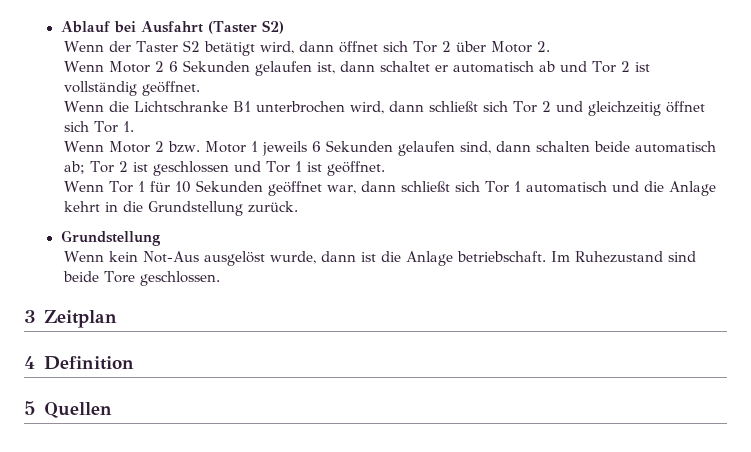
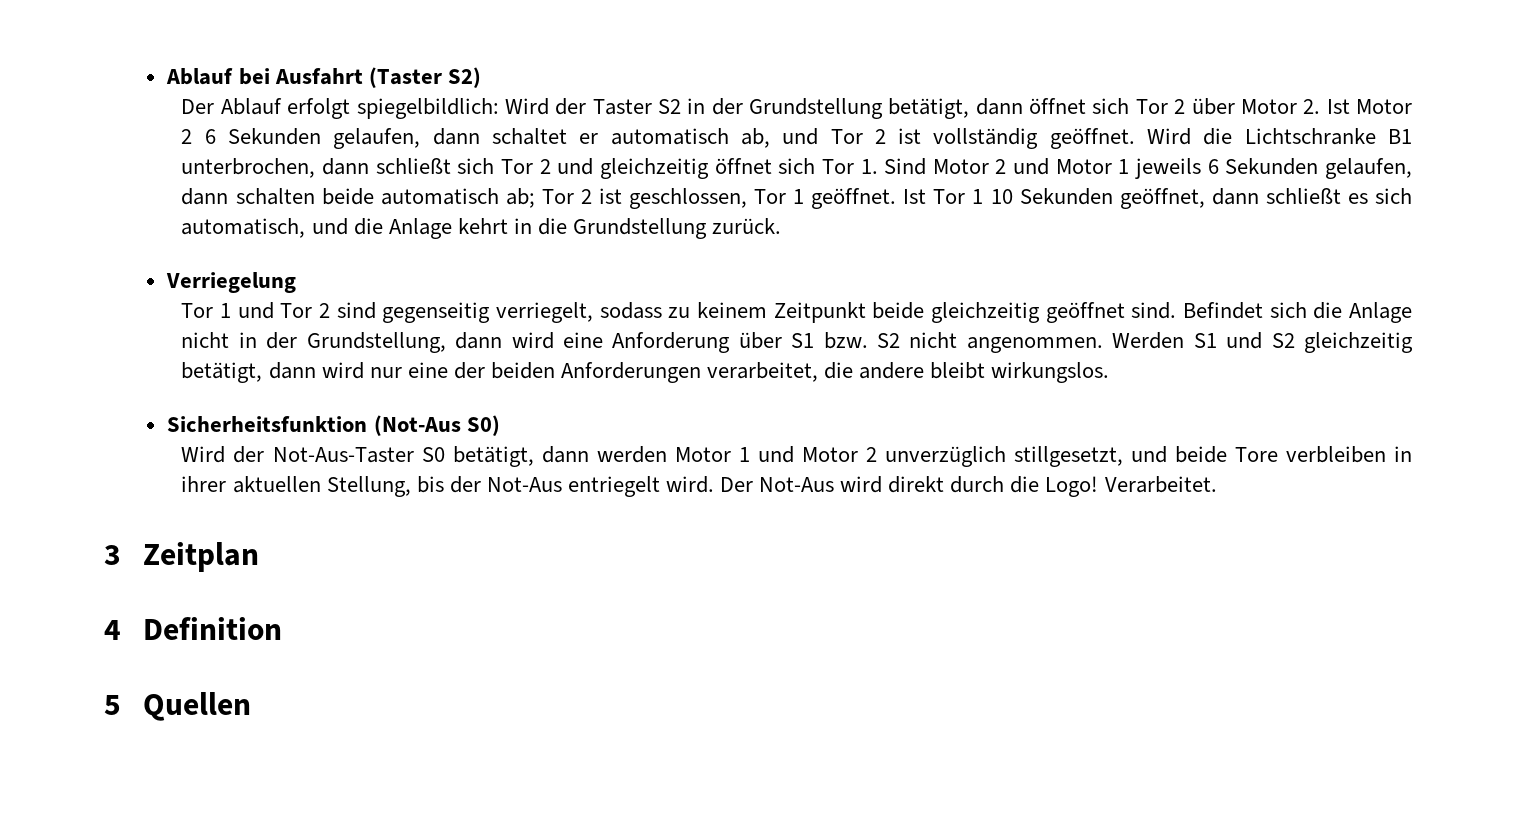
- Wenn der Taster S2 betätigt wird, dann öffnet sich Tor 2 über Motor 2.
- Wenn Motor 2 6 Sekunden gelaufen ist, dann schaltet er automatisch ab und Tor 2 ist vollständig geöffnet.
- Wenn die Lichtschranke B1 unterbrochen wird, dann schließt sich Tor 2 und gleichzeitig öffnet sich Tor 1.
- Wenn Motor 2 bzw. Motor 1 jeweils 6 Sekunden gelaufen sind, dann schalten beide automatisch ab; Tor 2 ist geschlossen und Tor 1 ist geöffnet.
- Wenn Tor 1 für 10 Sekunden geöffnet war, dann schließt sich Tor 1 automatisch und die Anlage kehrt in die Grundstellung zurück.
- Grundstellung
- Wenn kein Not-Aus ausgelöst wurde, dann ist die Anlage betriebschaft. Im Ruhezustand sind beide Tore geschlossen.
+ Der Ablauf erfolgt spiegelbildlich: Wird der Taster S2 in der Grundstellung betätigt, dann öffnet sich Tor 2 über Motor 2. Ist Motor 2 6 Sekunden gelaufen, dann schaltet er automatisch ab, und Tor 2 ist vollständig geöffnet. Wird die Lichtschranke B1 unterbrochen, dann schließt sich Tor 2 und gleichzeitig öffnet sich Tor 1. Sind Motor 2 und Motor 1 jeweils 6 Sekunden gelaufen, dann schalten beide automatisch ab; Tor 2 ist geschlossen, Tor 1 geöffnet. Ist Tor 1 10 Sekunden geöffnet, dann schließt es sich automatisch, und die Anlage kehrt in die Grundstellung zurück.
+ Verriegelung
+ Tor 1 und Tor 2 sind gegenseitig verriegelt, sodass zu keinem Zeitpunkt beide gleichzeitig geöffnet sind. Befindet sich die Anlage nicht in der Grundstellung, dann wird eine Anforderung über S1 bzw. S2 nicht angenommen. Werden S1 und S2 gleichzeitig betätigt, dann wird nur eine der beiden Anforderungen verarbeitet, die andere bleibt wirkungslos.
+ Sicherheitsfunktion (Not-Aus S0)
+ Wird der Not-Aus-Taster S0 betätigt, dann werden Motor 1 und Motor 2 unverzüglich stillgesetzt, und beide Tore verbleiben in ihrer aktuellen Stellung, bis der Not-Aus entriegelt wird. Der Not-Aus wird direkt durch die Logo! Verarbeitet.

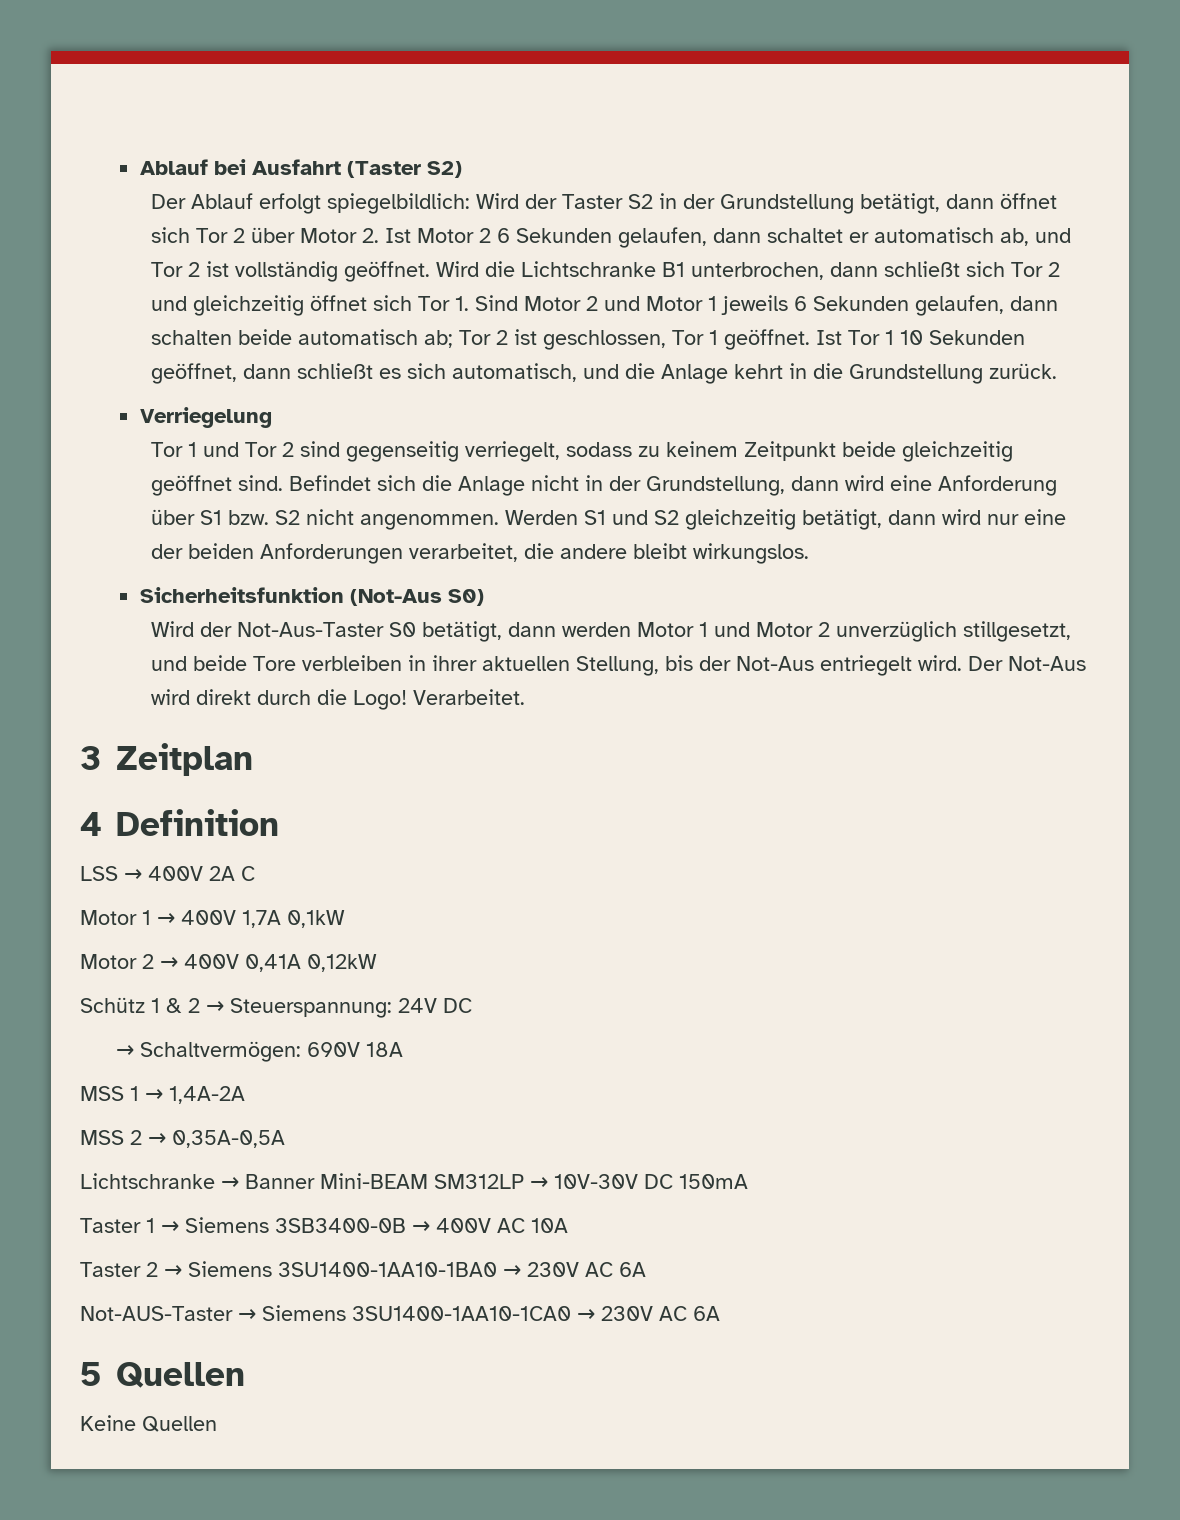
+ LSS → 400V 2A C
+ Motor 1 → 400V 1,7A 0,1kW
+ Motor 2 → 400V 0,41A 0,12kW
+ Schütz 1 & 2 → Steuerspannung: 24V DC
+ → Schaltvermögen: 690V 18A
+ MSS 1 → 1,4A-2A
+ MSS 2 → 0,35A-0,5A
+ Lichtschranke → Banner Mini-BEAM SM312LP → 10V-30V DC 150mA
+ Taster 1 → Siemens 3SB3400-0B → 400V AC 10A
+ Taster 2 → Siemens 3SU1400-1AA10-1BA0 → 230V AC 6A
+ Not-AUS-Taster → Siemens 3SU1400-1AA10-1CA0 → 230V AC 6A
+ Keine Quellen

